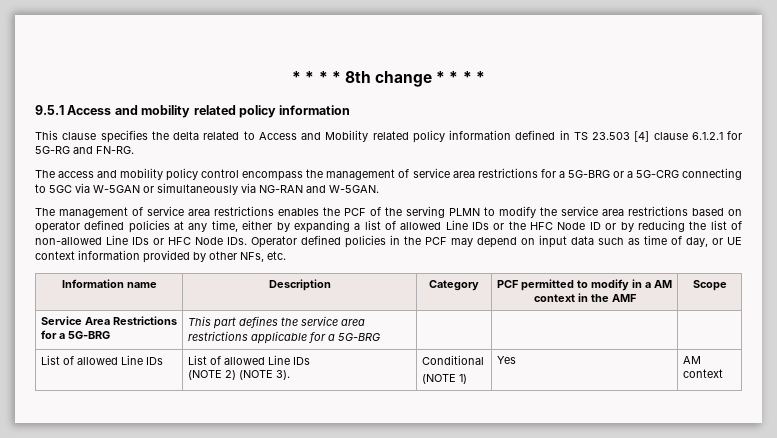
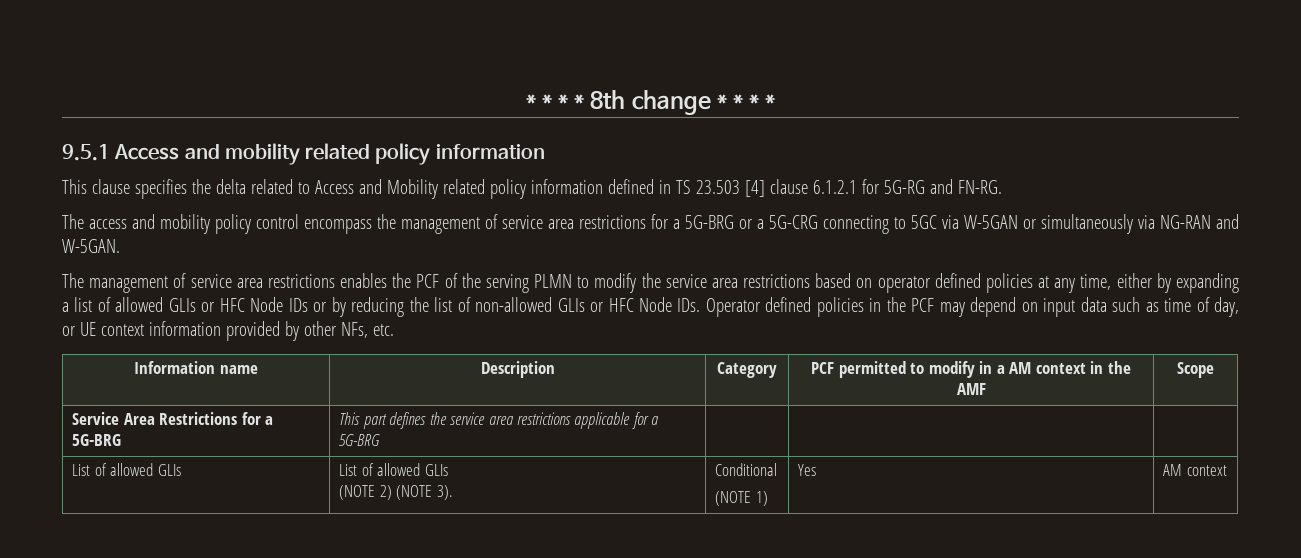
- The management of service area restrictions enables the PCF of the serving PLMN to modify the service area restrictions based on operator defined policies at any time, either by expanding a list of allowed Line IDs or the HFC Node ID or by reducing the list of non-allowed Line IDs or HFC Node IDs. Operator defined policies in the PCF may depend on input data such as time of day, or UE context information provided by other NFs, etc.
+ The management of service area restrictions enables the PCF of the serving PLMN to modify the service area restrictions based on operator defined policies at any time, either by expanding a list of allowed GLIs or HFC Node IDs or by reducing the list of non-allowed GLIs or HFC Node IDs. Operator defined policies in the PCF may depend on input data such as time of day, or UE context information provided by other NFs, etc.
- List of allowed Line IDs | List of allowed Line IDs
+ List of allowed GLIs | List of allowed GLIs

